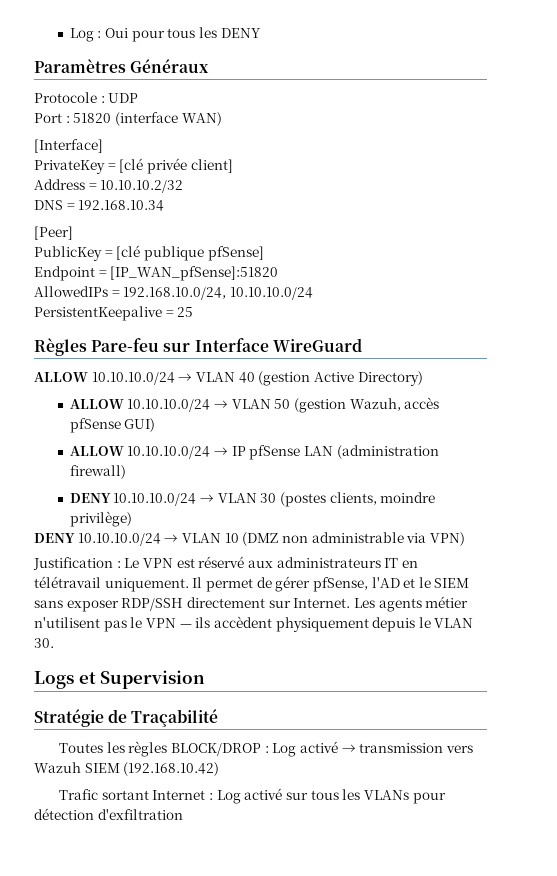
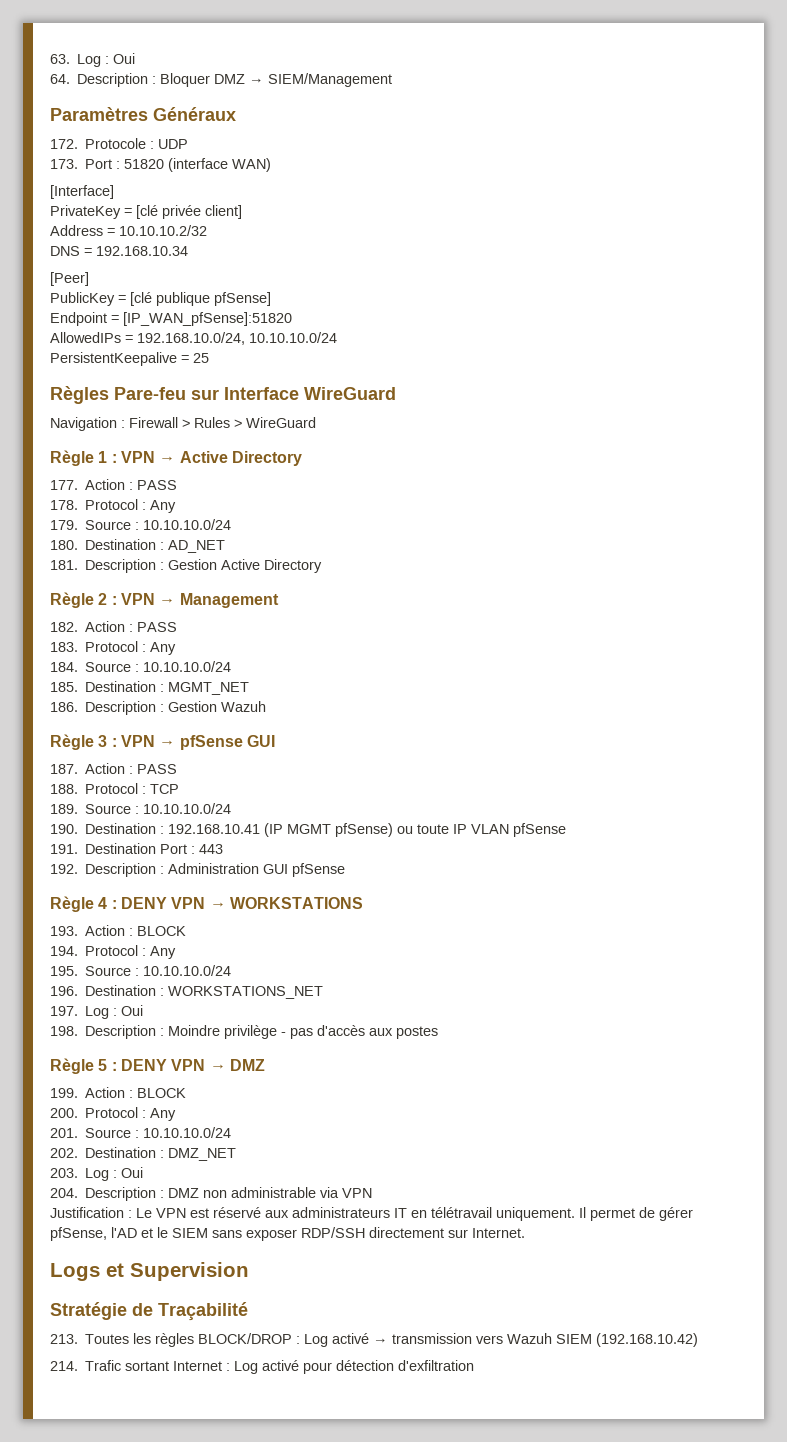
- Log : Oui pour tous les DENY
+ 63. Log : Oui
+ 64. Description : Bloquer DMZ → SIEM/Management
- Protocole : UDP
+ 172. Protocole : UDP
- Port : 51820 (interface WAN)
+ 173. Port : 51820 (interface WAN)
- ALLOW 10.10.10.0/24 → VLAN 40 (gestion Active Directory)
- ALLOW 10.10.10.0/24 → VLAN 50 (gestion Wazuh, accès pfSense GUI)
- ALLOW 10.10.10.0/24 → IP pfSense LAN (administration firewall)
- DENY 10.10.10.0/24 → VLAN 30 (postes clients, moindre privilège)
- DENY 10.10.10.0/24 → VLAN 10 (DMZ non administrable via VPN)
+ Navigation : Firewall > Rules > WireGuard
+ Règle 1 : VPN → Active Directory
+ 177. Action : PASS
+ 178. Protocol : Any
+ 179. Source : 10.10.10.0/24
+ 180. Destination : AD_NET
+ 181. Description : Gestion Active Directory
+ Règle 2 : VPN → Management
+ 182. Action : PASS
+ 183. Protocol : Any
+ 184. Source : 10.10.10.0/24
+ 185. Destination : MGMT_NET
+ 186. Description : Gestion Wazuh
+ Règle 3 : VPN → pfSense GUI
+ 187. Action : PASS
+ 188. Protocol : TCP
+ 189. Source : 10.10.10.0/24
+ 190. Destination : 192.168.10.41 (IP MGMT pfSense) ou toute IP VLAN pfSense
+ 191. Destination Port : 443
+ 192. Description : Administration GUI pfSense
+ Règle 4 : DENY VPN → WORKSTATIONS
+ 193. Action : BLOCK
+ 194. Protocol : Any
+ 195. Source : 10.10.10.0/24
+ 196. Destination : WORKSTATIONS_NET
+ 197. Log : Oui
+ 198. Description : Moindre privilège - pas d'accès aux postes
+ Règle 5 : DENY VPN → DMZ
+ 199. Action : BLOCK
+ 200. Protocol : Any
+ 201. Source : 10.10.10.0/24
+ 202. Destination : DMZ_NET
+ 203. Log : Oui
+ 204. Description : DMZ non administrable via VPN
- Les agents métier n'utilisent pas le VPN — ils accèdent physiquement depuis le VLAN 30.
- Toutes les règles BLOCK/DROP : Log activé → transmission vers Wazuh SIEM (192.168.10.42)
+ 213. Toutes les règles BLOCK/DROP : Log activé → transmission vers Wazuh SIEM (192.168.10.42)
- Trafic sortant Internet : Log activé sur tous les VLANs pour détection d'exfiltration
+ 214. Trafic sortant Internet : Log activé pour détection d'exfiltration

